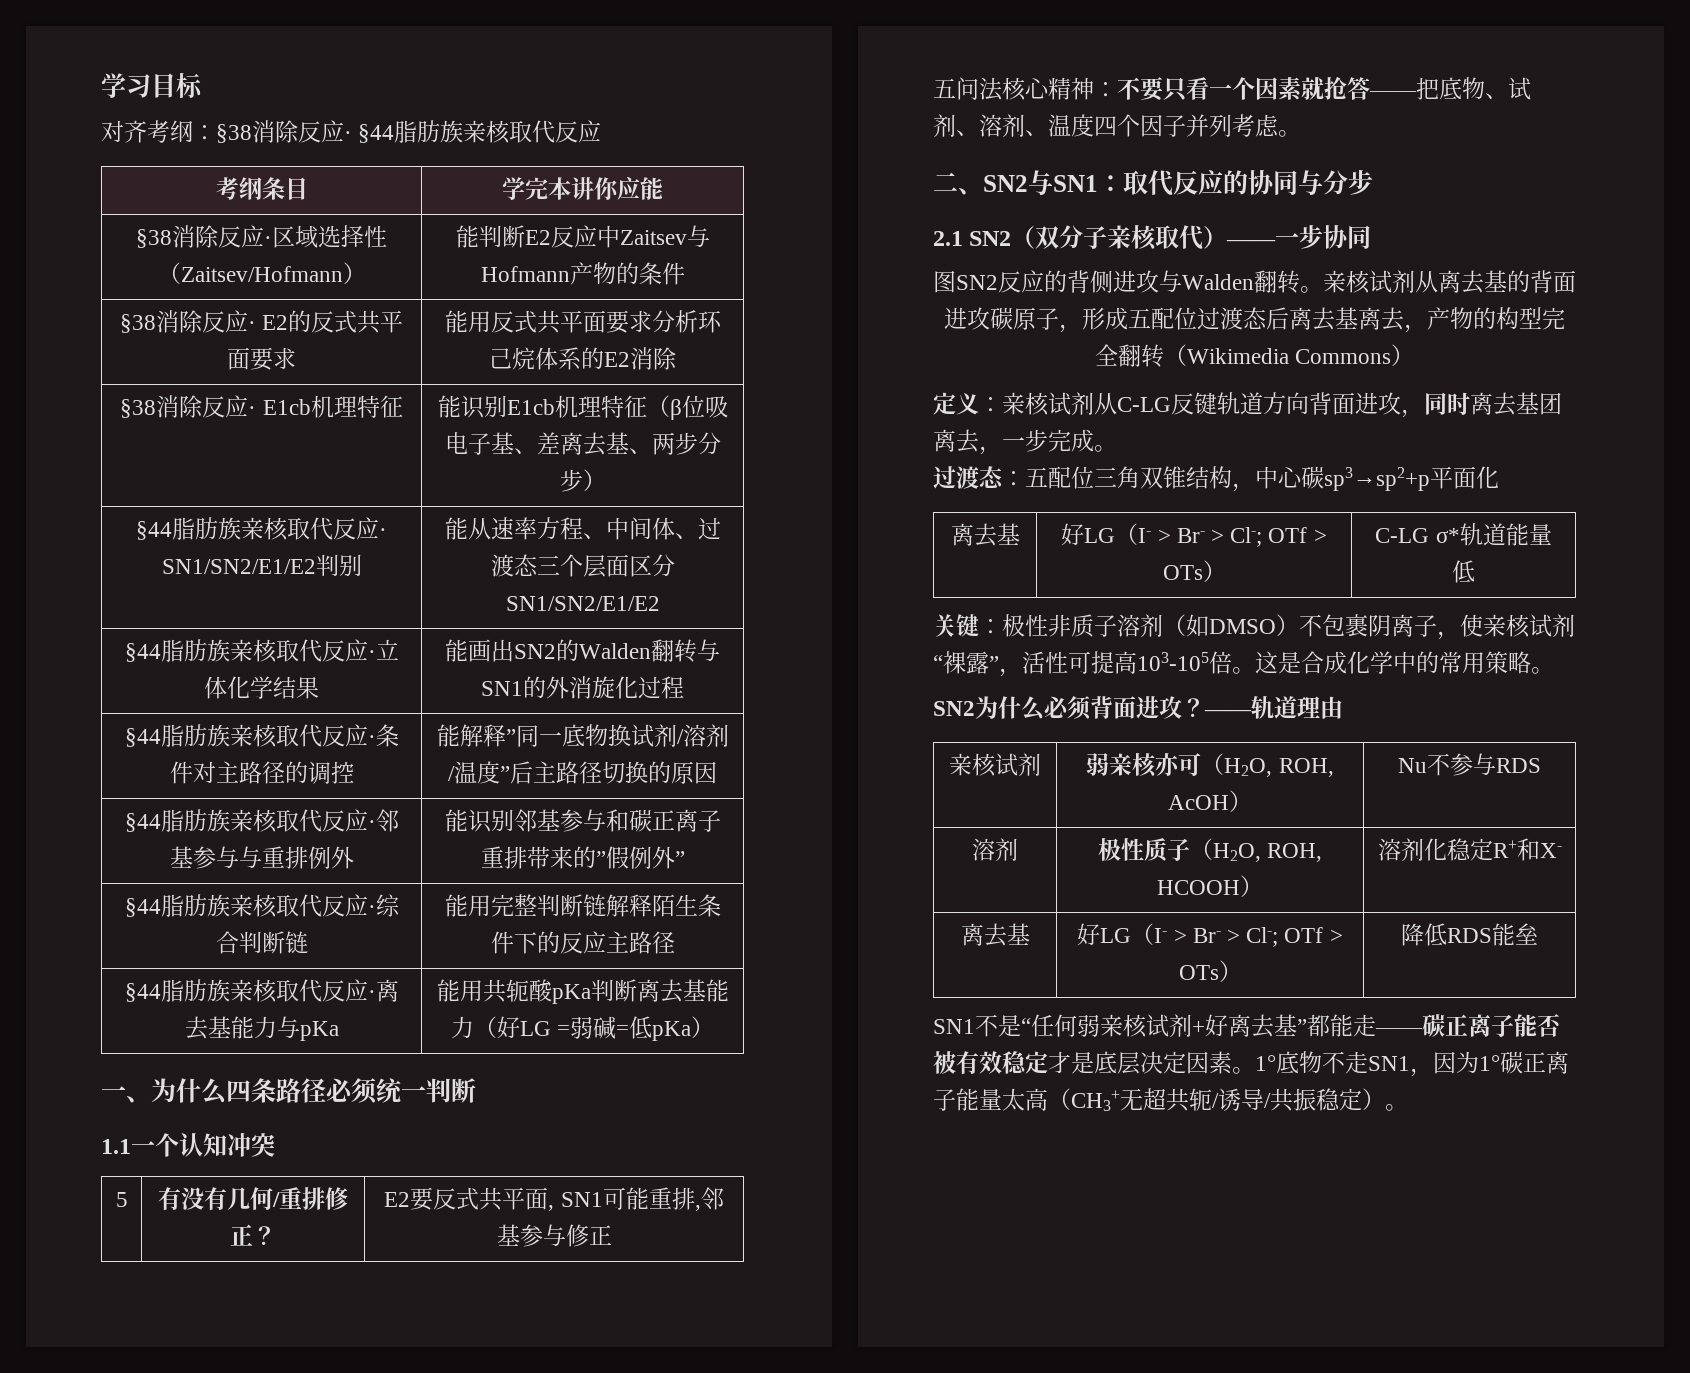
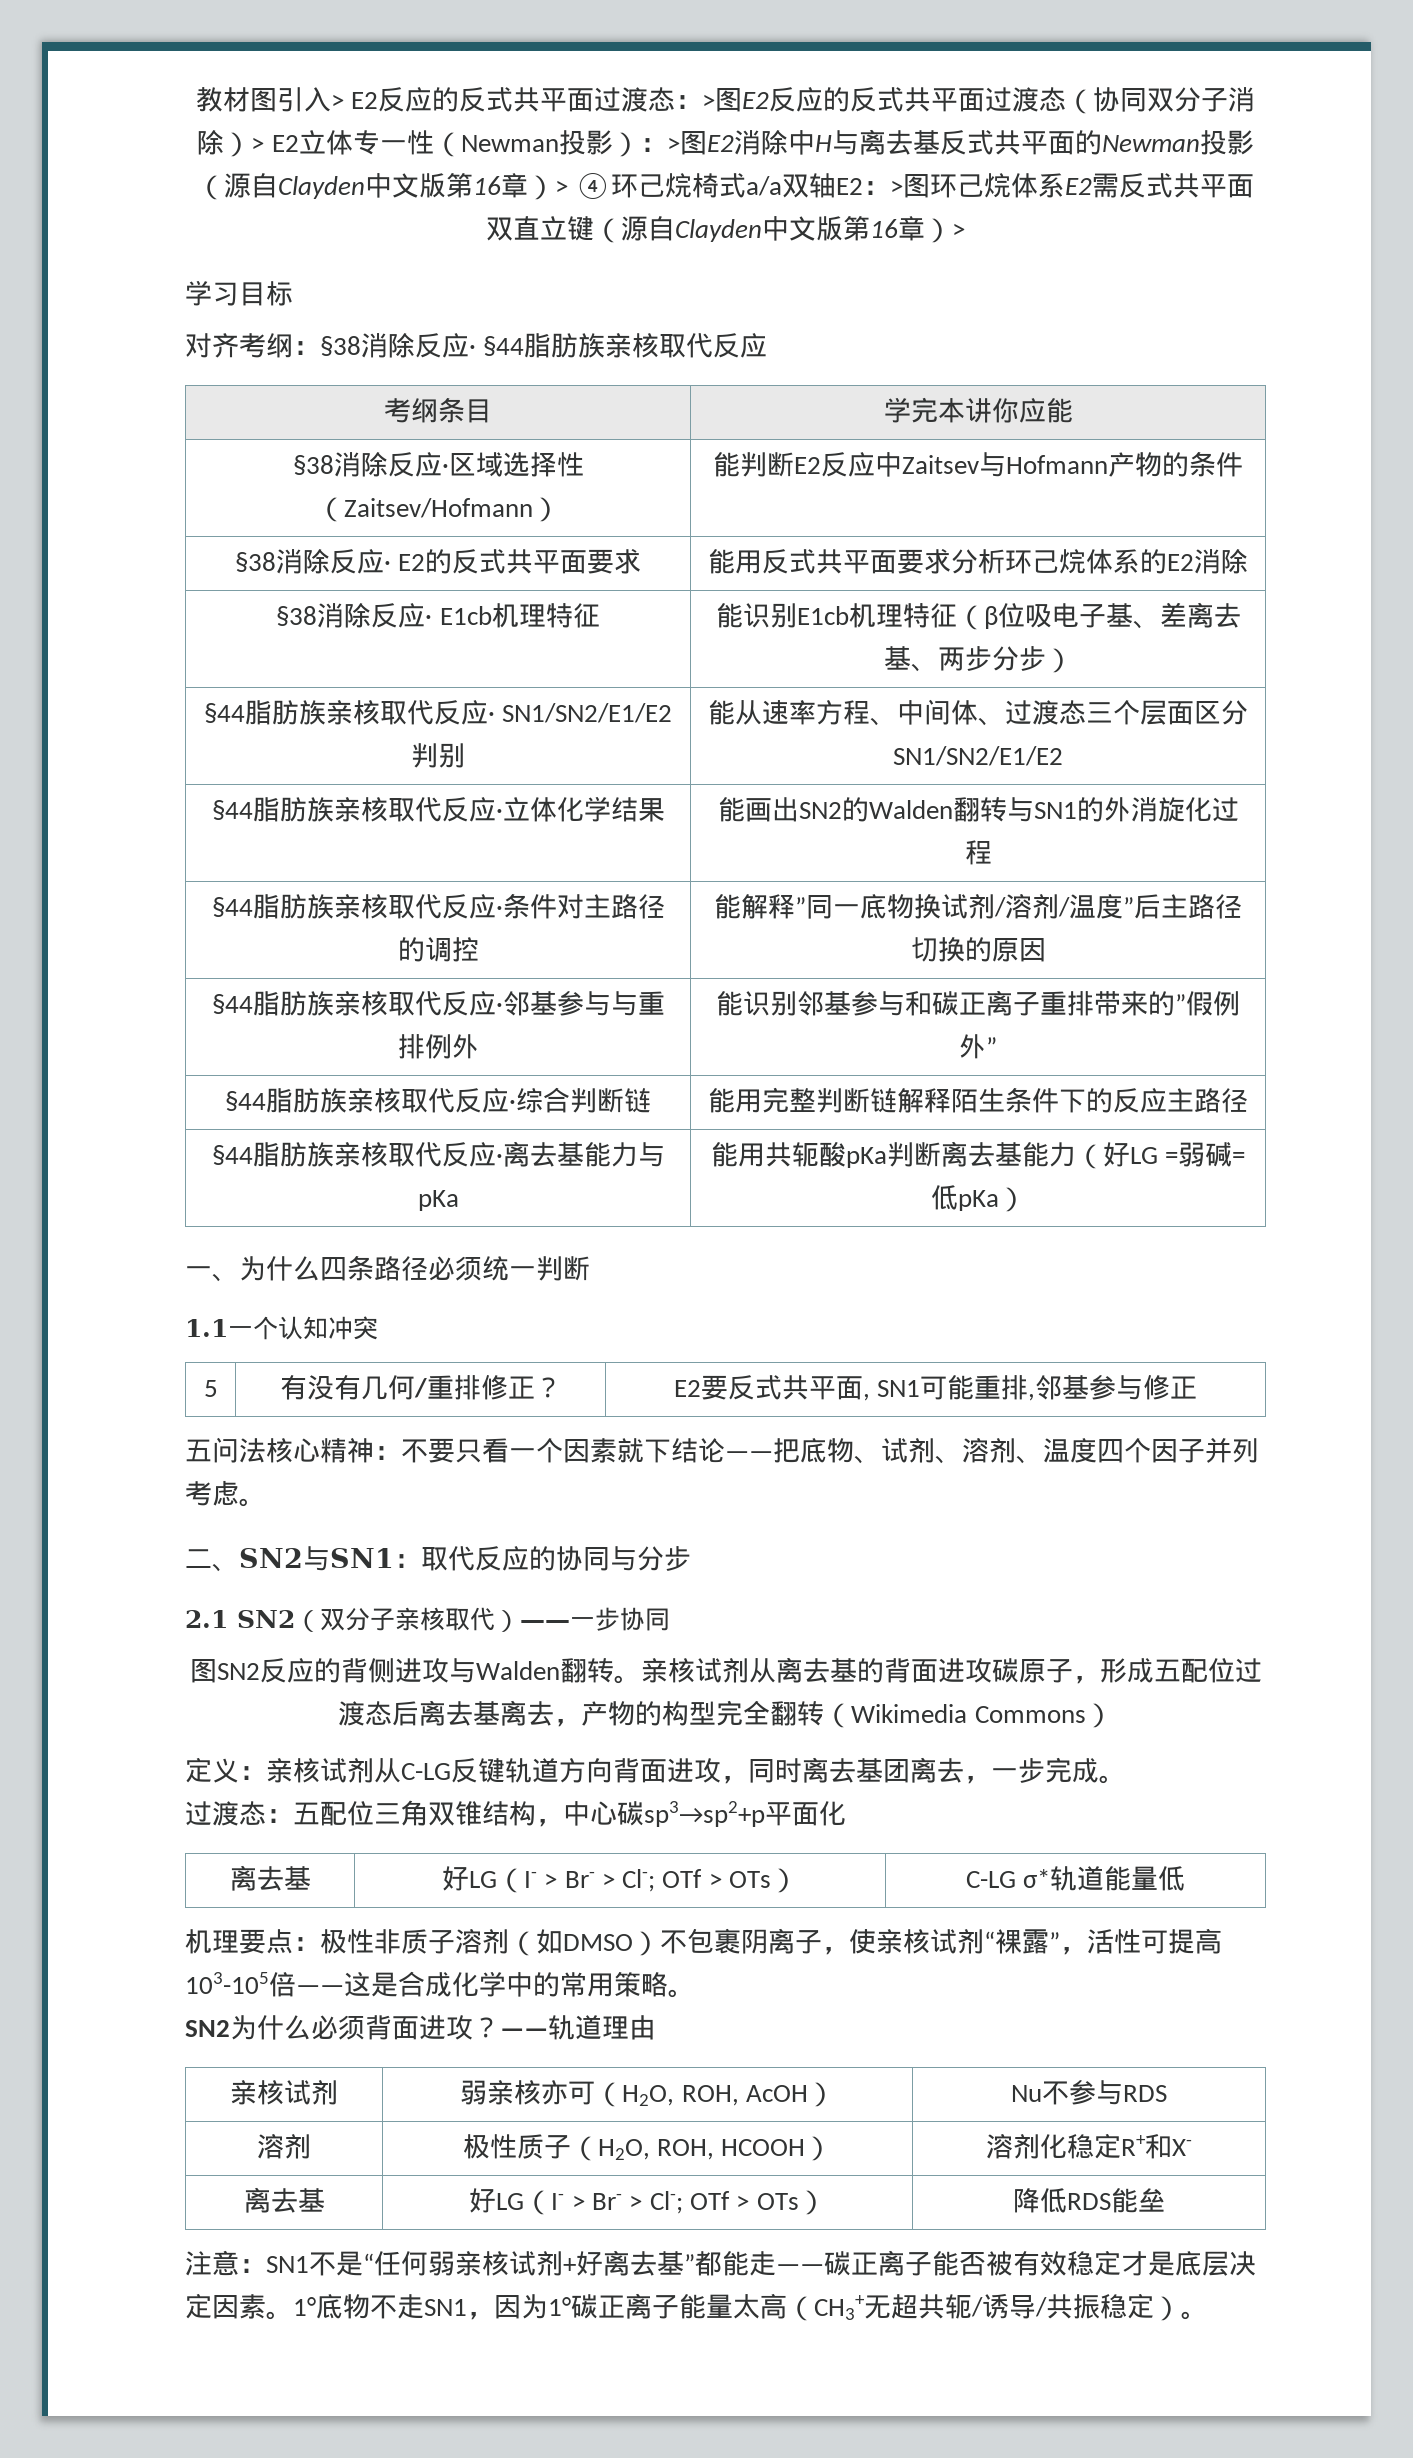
+ 教材图引入> E2反应的反式共平面过渡态：>图E2反应的反式共平面过渡态（协同双分子消除）> E2立体专一性（Newman投影）：>图E2消除中H与离去基反式共平面的Newman投影（源自Clayden中文版第16章）> ④环己烷椅式a/a双轴E2：>图环己烷体系E2需反式共平面双直立键（源自Clayden中文版第16章）>
- 五问法核心精神：不要只看一个因素就抢答——把底物、试剂、溶剂、温度四个因子并列考虑。
+ 五问法核心精神：不要只看一个因素就下结论——把底物、试剂、溶剂、温度四个因子并列考虑。
- 关键：极性非质子溶剂（如DMSO）不包裹阴离子，使亲核试剂“裸露”，活性可提高103-105倍。这是合成化学中的常用策略。
+ 机理要点：极性非质子溶剂（如DMSO）不包裹阴离子，使亲核试剂“裸露”，活性可提高103-105倍——这是合成化学中的常用策略。
- SN1不是“任何弱亲核试剂+好离去基”都能走——碳正离子能否被有效稳定才是底层决定因素。
+ 注意：SN1不是“任何弱亲核试剂+好离去基”都能走——碳正离子能否被有效稳定才是底层决定因素。

